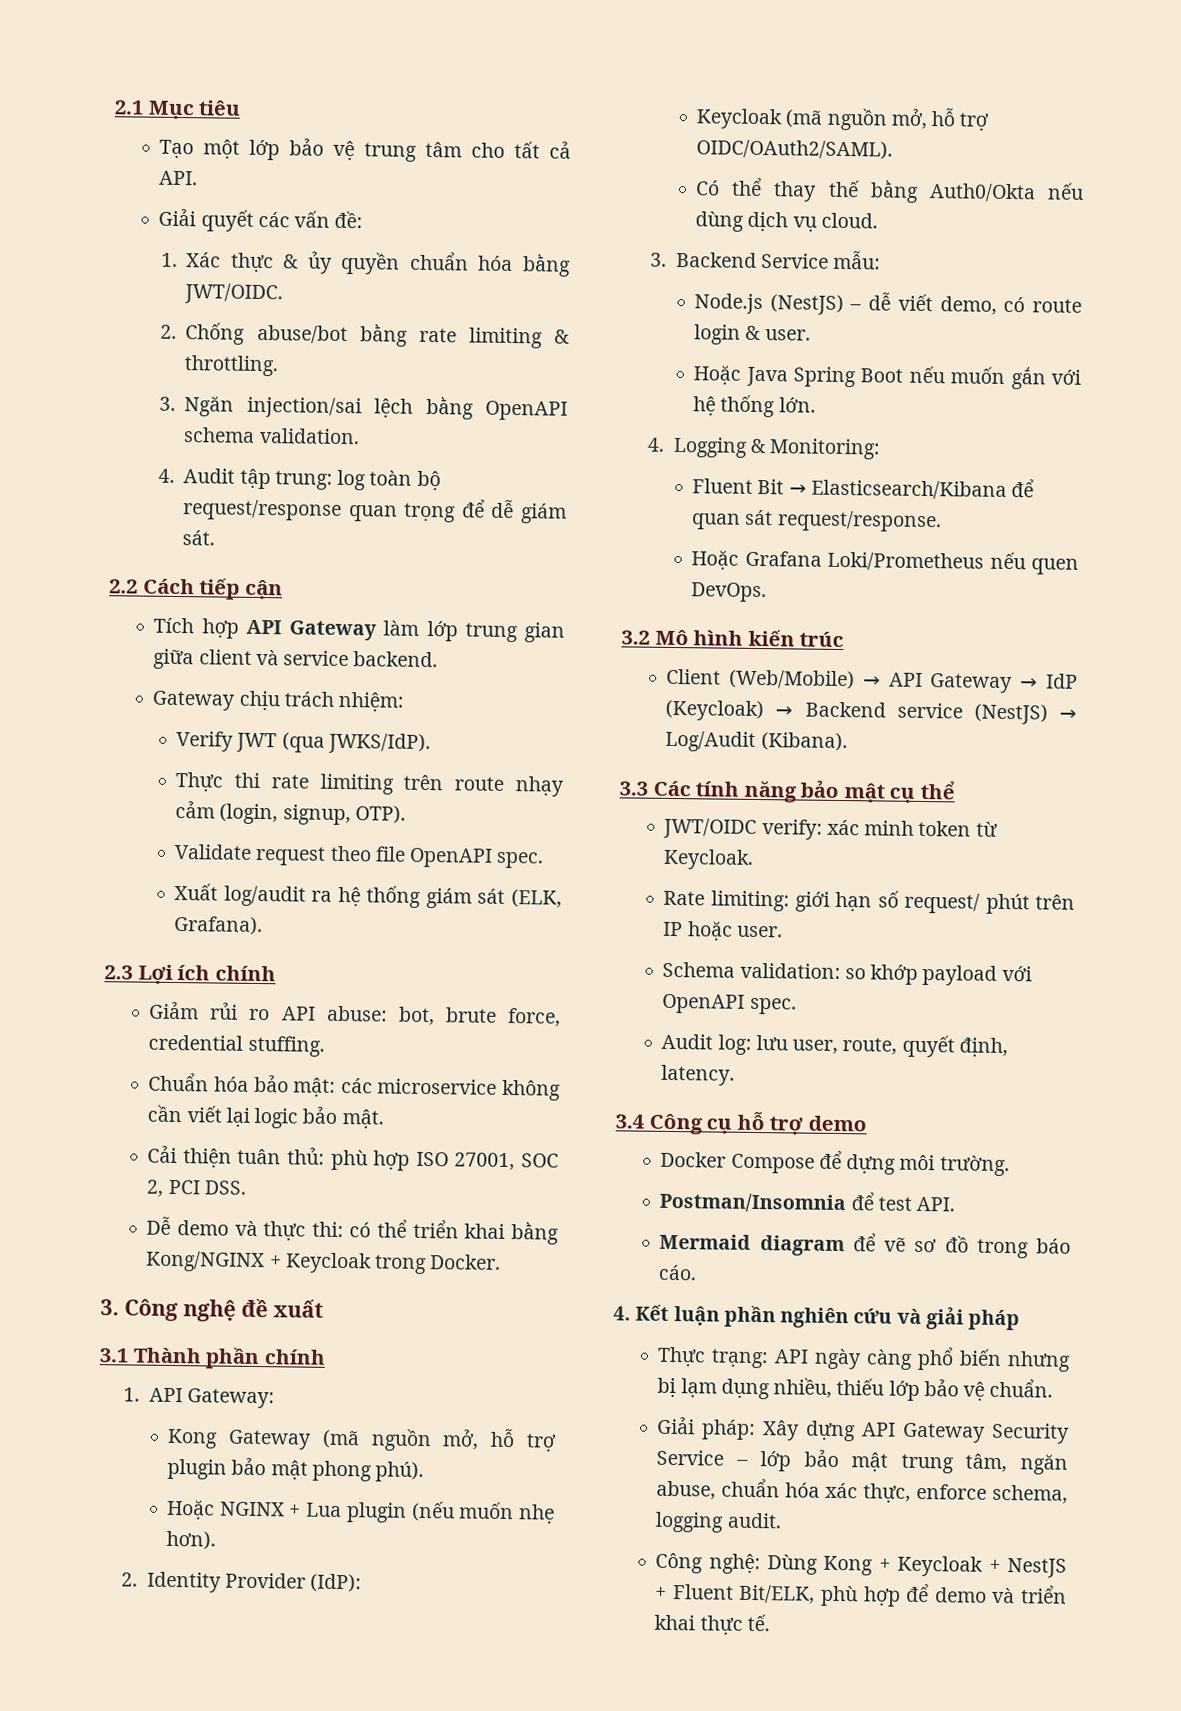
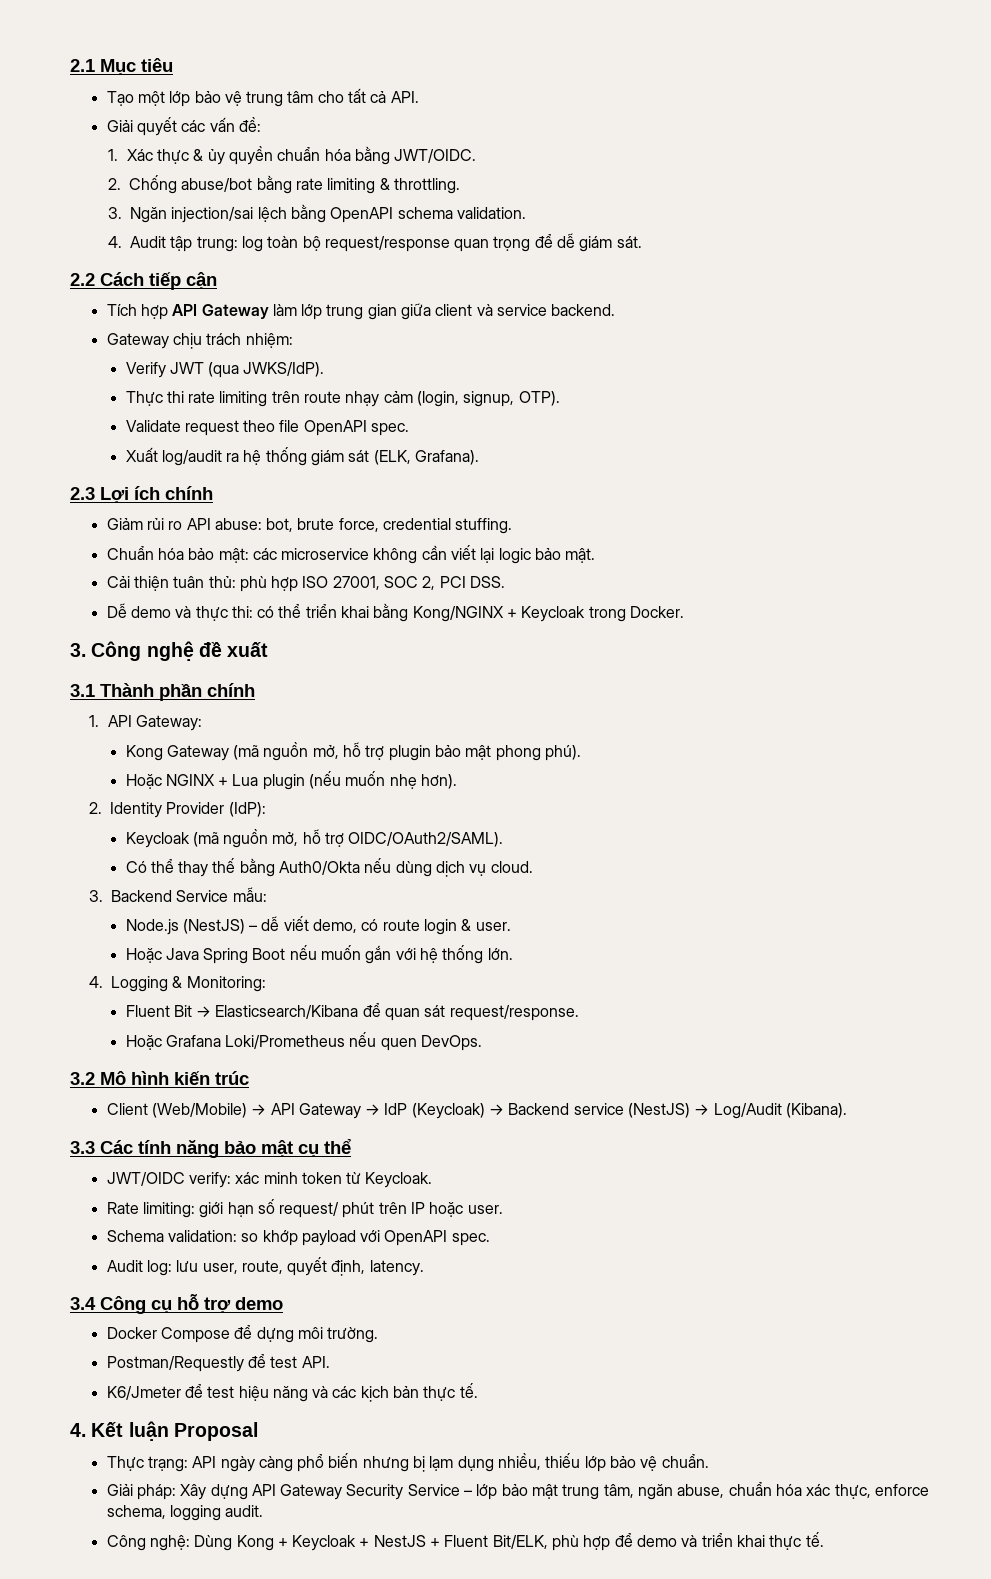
- Postman/Insomnia để test API.
+ Postman/Requestly để test API.
- Mermaid diagram để vẽ sơ đồ trong báo cáo.
- 4. Kết luận phần nghiên cứu và giải pháp
+ K6/Jmeter để test hiệu năng và các kịch bản thực tế.
+ 4. Kết luận Proposal

